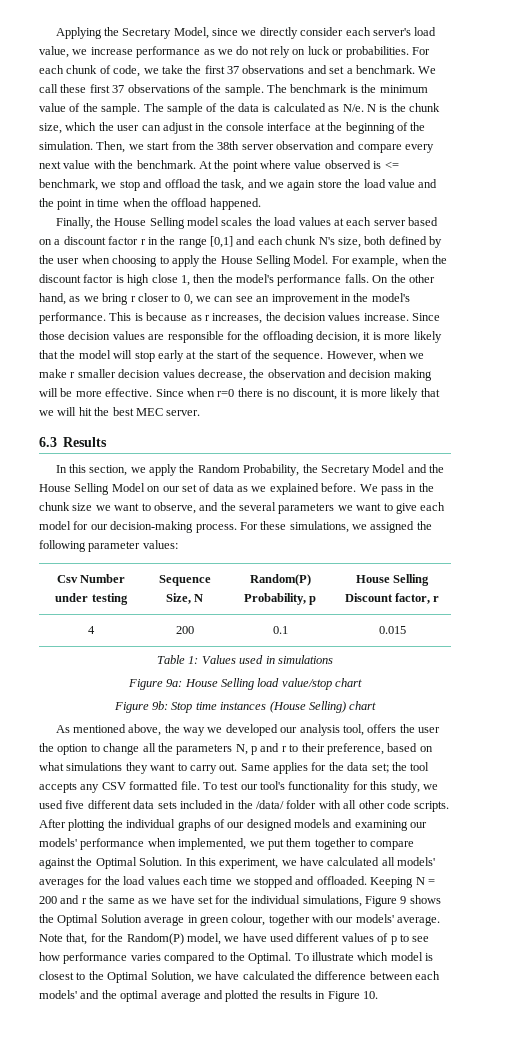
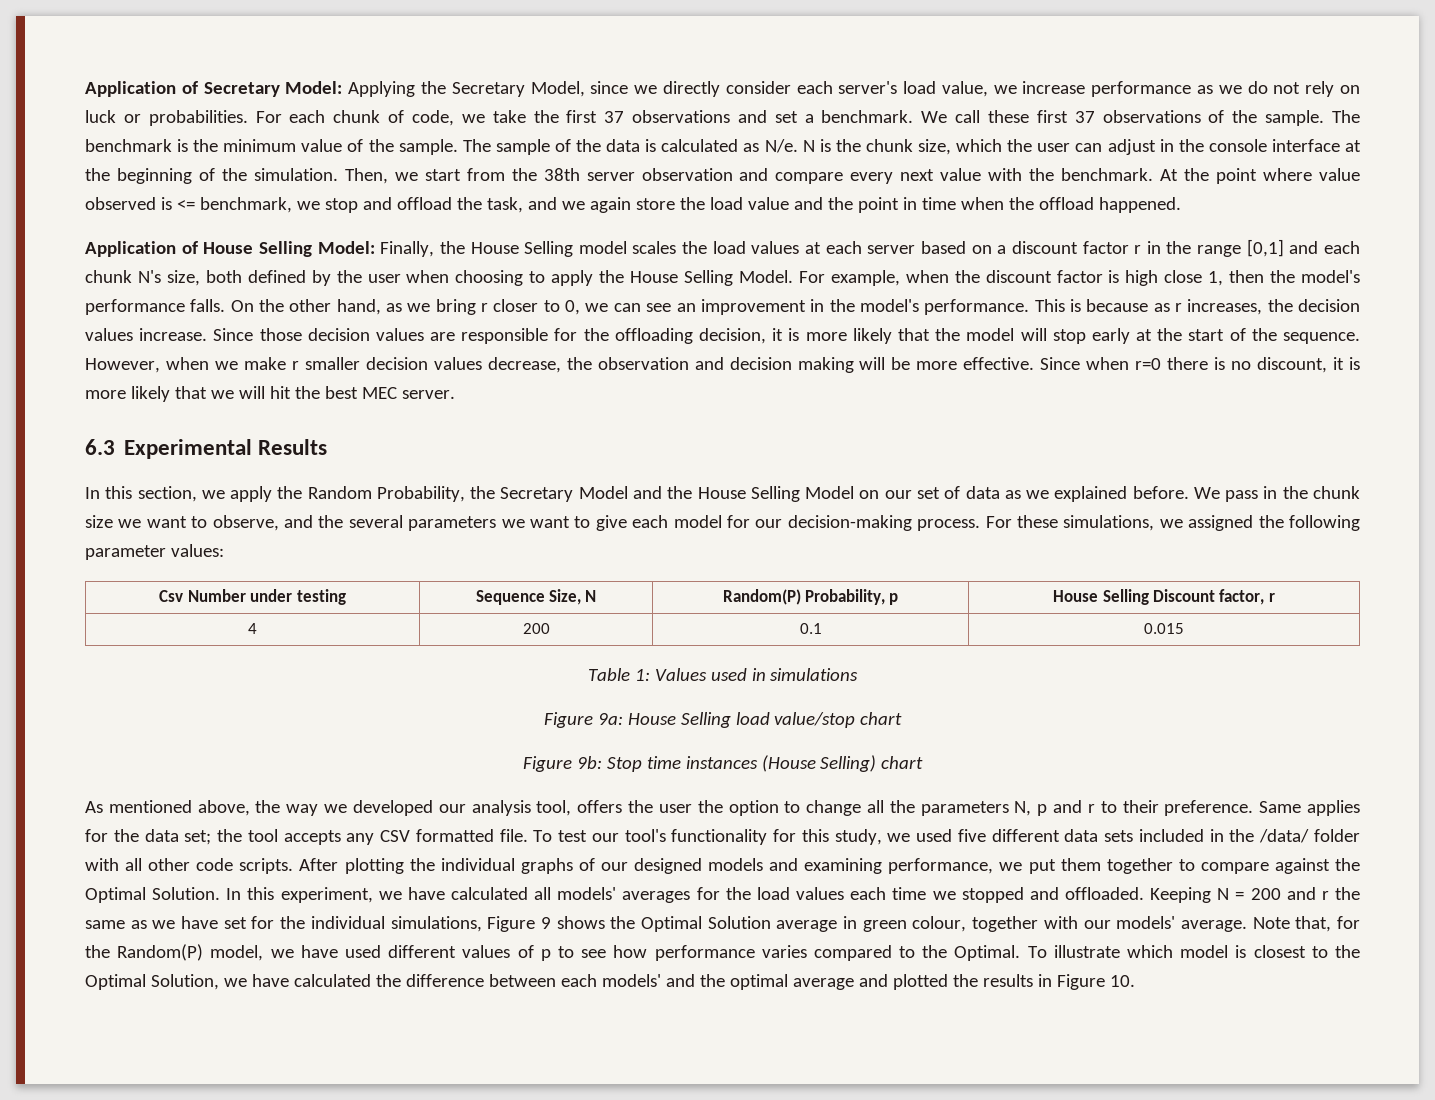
- Applying the Secretary Model, since we directly consider each server's load value, we increase performance as we do not rely on luck or probabilities.
+ Application of Secretary Model: Applying the Secretary Model, since we directly consider each server's load value, we increase performance as we do not rely on luck or probabilities.
- Finally, the House Selling model scales the load values at each server based on a discount factor r in the range [0,1] and each chunk N's size, both defined by the user when choosing to apply the House Selling Model.
+ Application of House Selling Model: Finally, the House Selling model scales the load values at each server based on a discount factor r in the range [0,1] and each chunk N's size, both defined by the user when choosing to apply the House Selling Model.
- 6.3 Results
+ 6.3 Experimental Results
- As mentioned above, the way we developed our analysis tool, offers the user the option to change all the parameters N, p and r to their preference, based on what simulations they want to carry out.
+ As mentioned above, the way we developed our analysis tool, offers the user the option to change all the parameters N, p and r to their preference.
- After plotting the individual graphs of our designed models and examining our models' performance when implemented, we put them together to compare against the Optimal Solution.
+ After plotting the individual graphs of our designed models and examining performance, we put them together to compare against the Optimal Solution.

